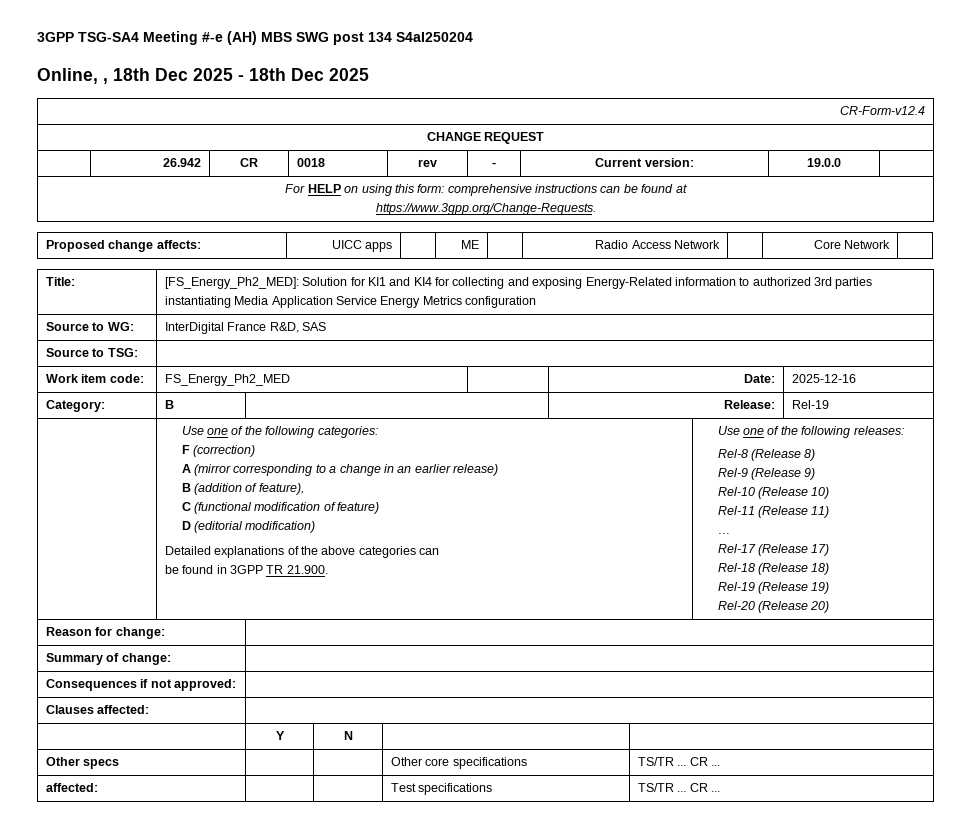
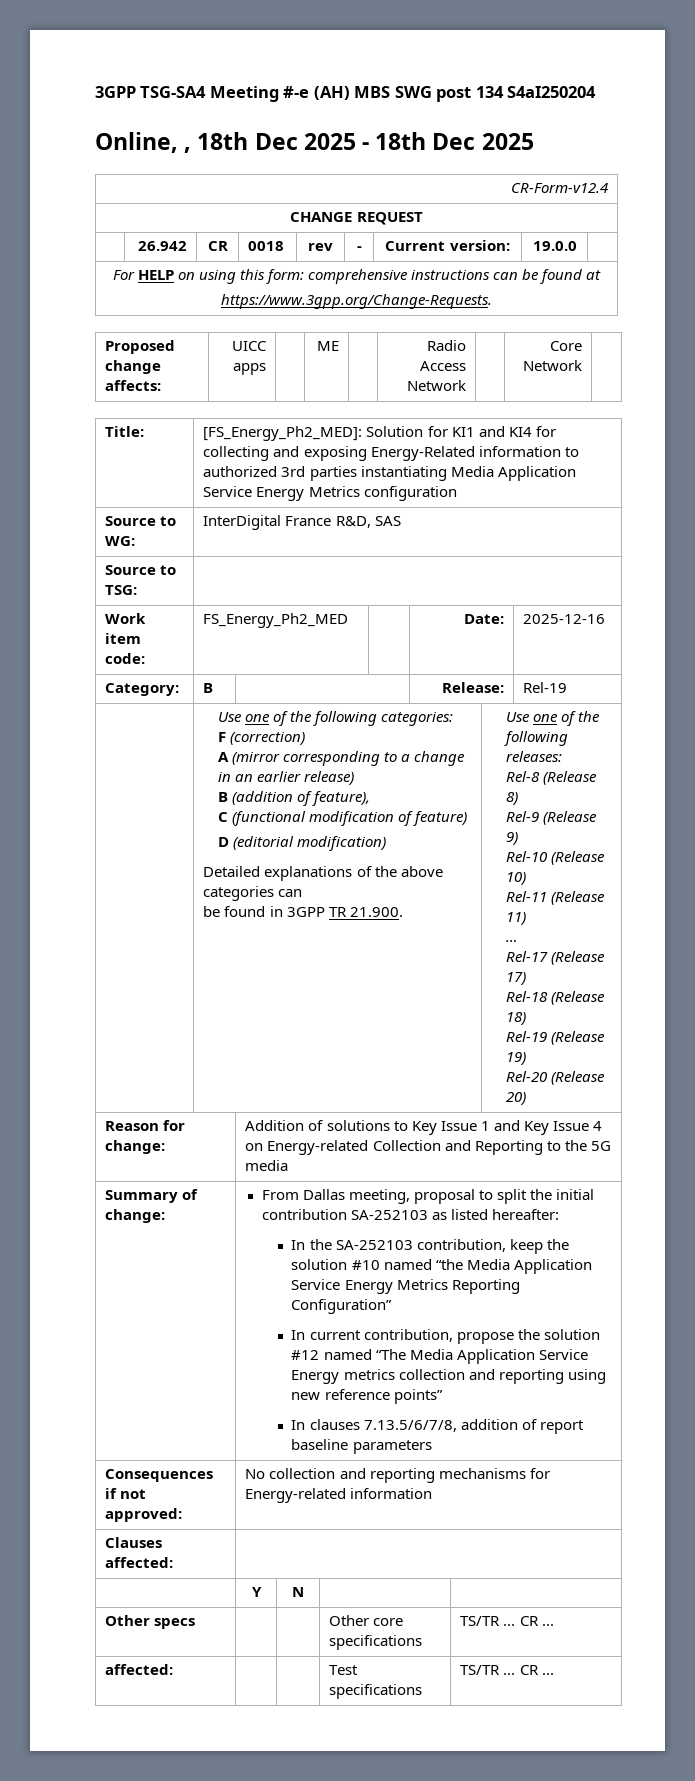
- Reason for change: |
- Summary of change: |
- Consequences if not approved: |
+ Reason for change: | Addition of solutions to Key Issue 1 and Key Issue 4 on Energy-related Collection and Reporting to the 5G media
+ Summary of change: | From Dallas meeting, proposal to split the initial contribution SA-252103 as listed hereafter:
+ In the SA-252103 contribution, keep the solution #10 named “the Media Application Service Energy Metrics Reporting Configuration”
+ In current contribution, propose the solution #12 named “The Media Application Service Energy metrics collection and reporting using new reference points”
+ In clauses 7.13.5/6/7/8, addition of report baseline parameters
+ Consequences if not approved: | No collection and reporting mechanisms for Energy-related information

